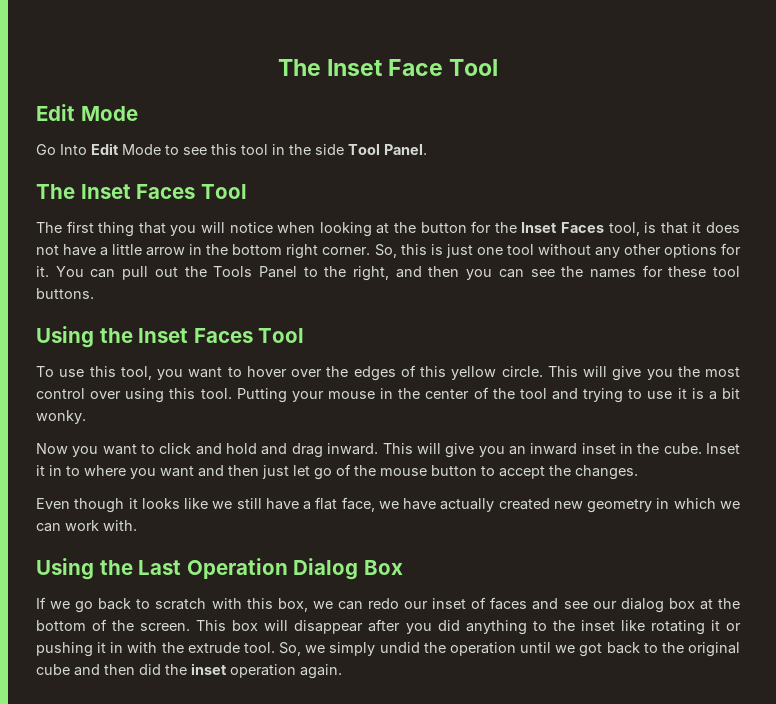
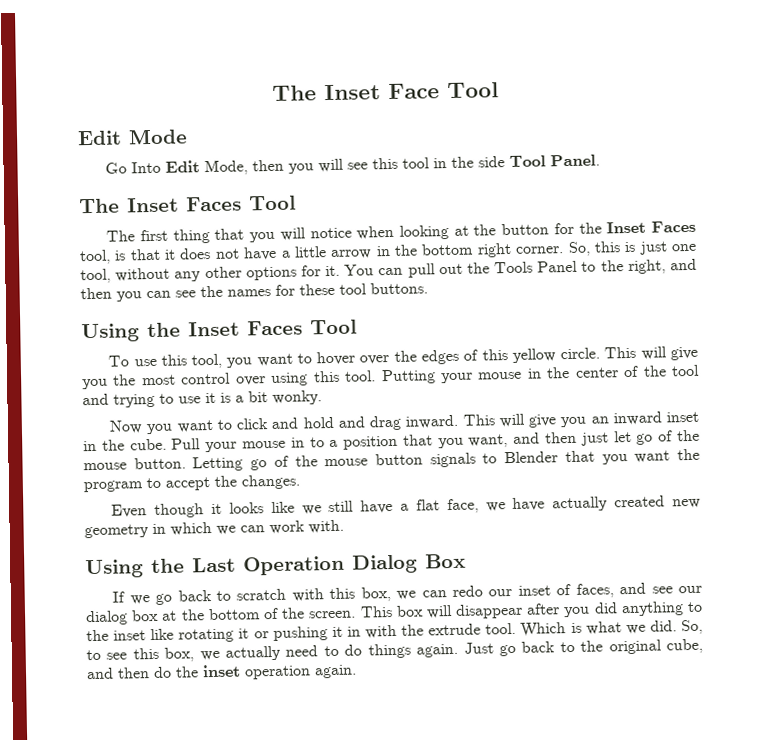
- Go Into Edit Mode to see this tool in the side Tool Panel.
+ Go Into Edit Mode, then you will see this tool in the side Tool Panel.
- So, this is just one tool without any other options for it.
+ So, this is just one tool, without any other options for it.
- Inset it in to where you want and then just let go of the mouse button to accept the changes.
+ Pull your mouse in to a position that you want, and then just let go of the mouse button. Letting go of the mouse button signals to Blender that you want the program to accept the changes.
- If we go back to scratch with this box, we can redo our inset of faces and see our dialog box at the bottom of the screen.
+ If we go back to scratch with this box, we can redo our inset of faces, and see our dialog box at the bottom of the screen.
- So, we simply undid the operation until we got back to the original cube and then did the inset operation again.
+ Which is what we did. So, to see this box, we actually need to do things again. Just go back to the original cube, and then do the inset operation again.

